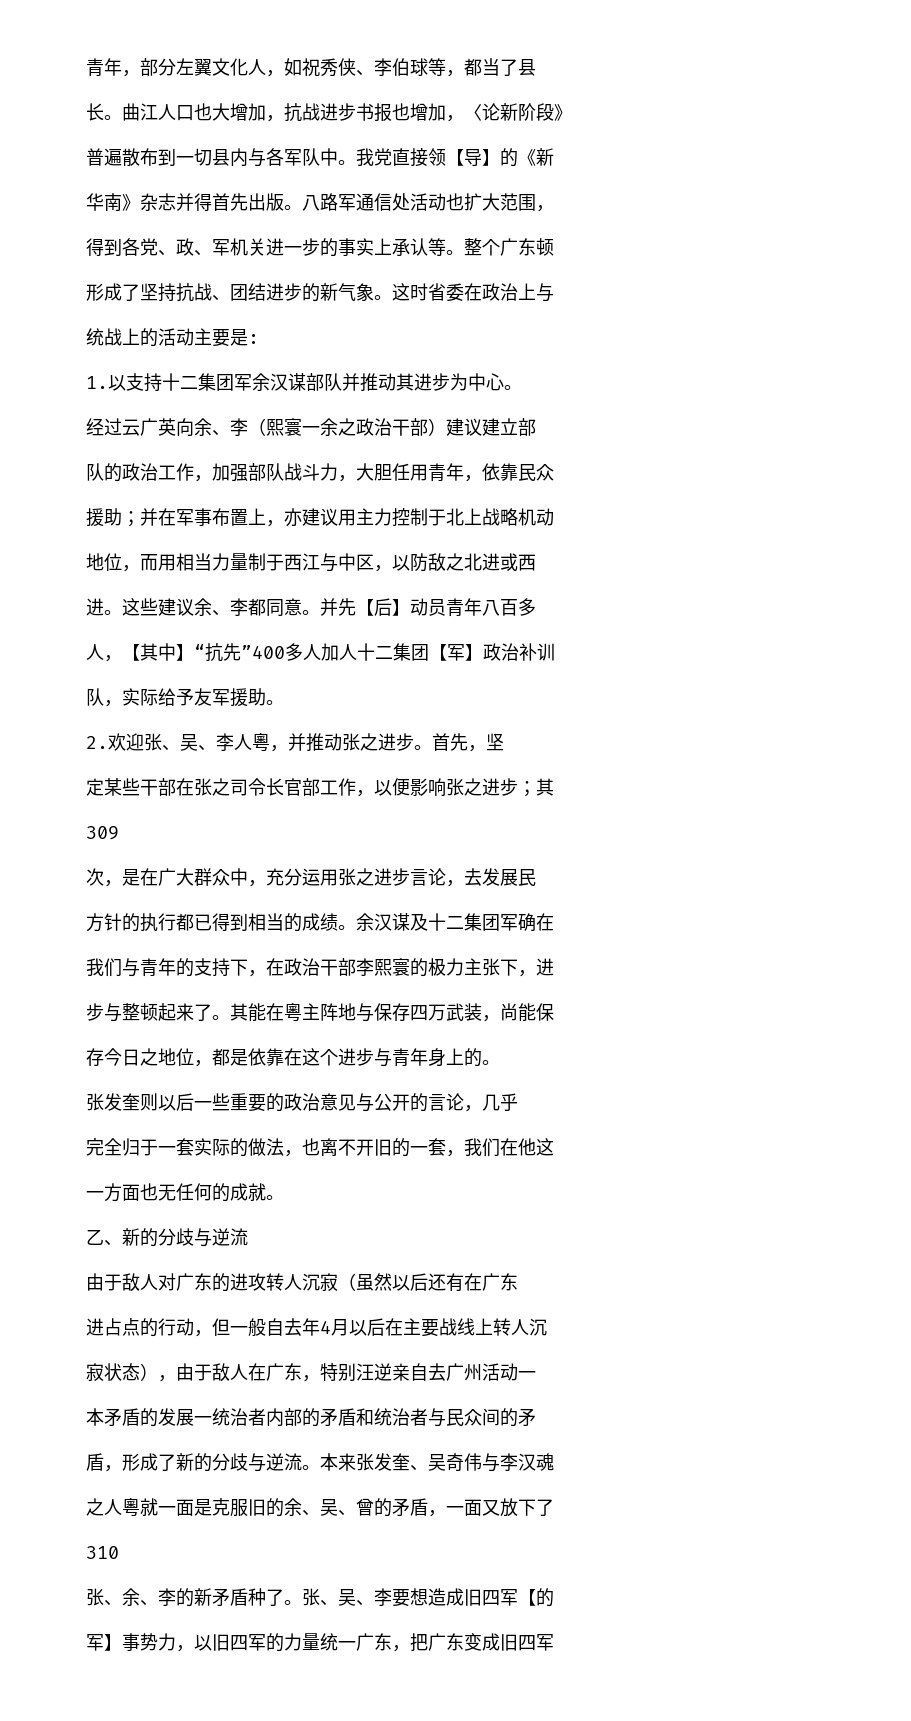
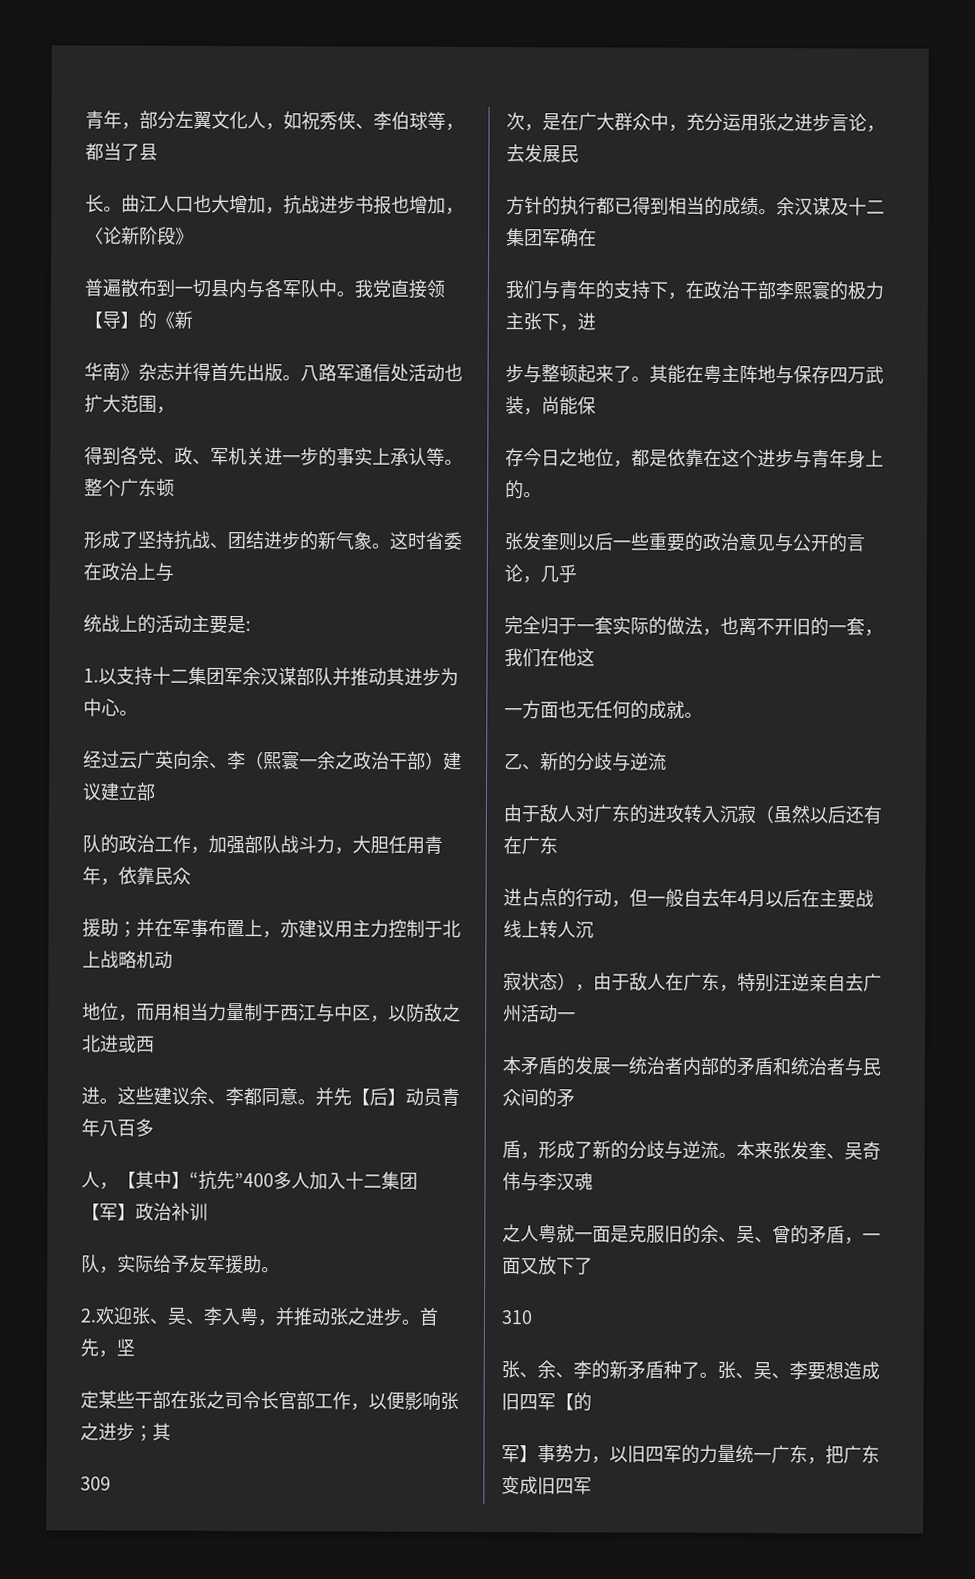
- 人，【其中】“抗先”400多人加人十二集团【军】政治补训
+ 人，【其中】“抗先”400多人加入十二集团【军】政治补训
- 2.欢迎张、吴、李人粵，并推动张之进步。
+ 2.欢迎张、吴、李入粤，并推动张之进步。
- 其能在粵主阵地与保存四万武装，尚能保
+ 其能在粤主阵地与保存四万武装，尚能保
- 由于敌人对广东的进攻转人沉寂（虽然以后还有在广东
+ 由于敌人对广东的进攻转入沉寂（虽然以后还有在广东
- 之人粵就一面是克服旧的余、吴、曾的矛盾，一面又放下了
+ 之人粤就一面是克服旧的余、吴、曾的矛盾，一面又放下了

